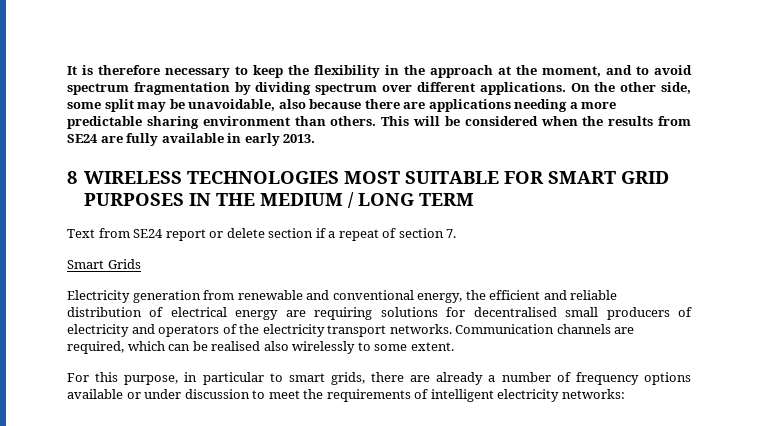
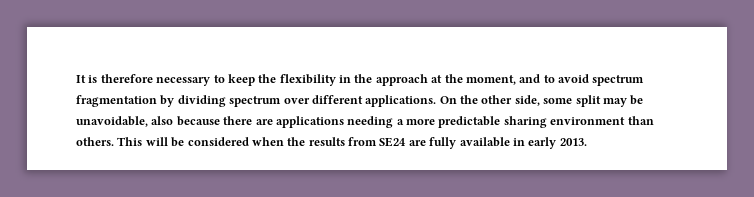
- 8 WIRELESS TECHNOLOGIES MOST SUITABLE FOR SMART GRID PURPOSES IN THE MEDIUM / LONG TERM
- Text from SE24 report or delete section if a repeat of section 7.
- Smart Grids
- Electricity generation from renewable and conventional energy, the efficient and reliable distribution of electrical energy are requiring solutions for decentralised small producers of electricity and operators of the electricity transport networks. Communication channels are required, which can be realised also wirelessly to some extent.
- For this purpose, in particular to smart grids, there are already a number of frequency options available or under discussion to meet the requirements of intelligent electricity networks:

